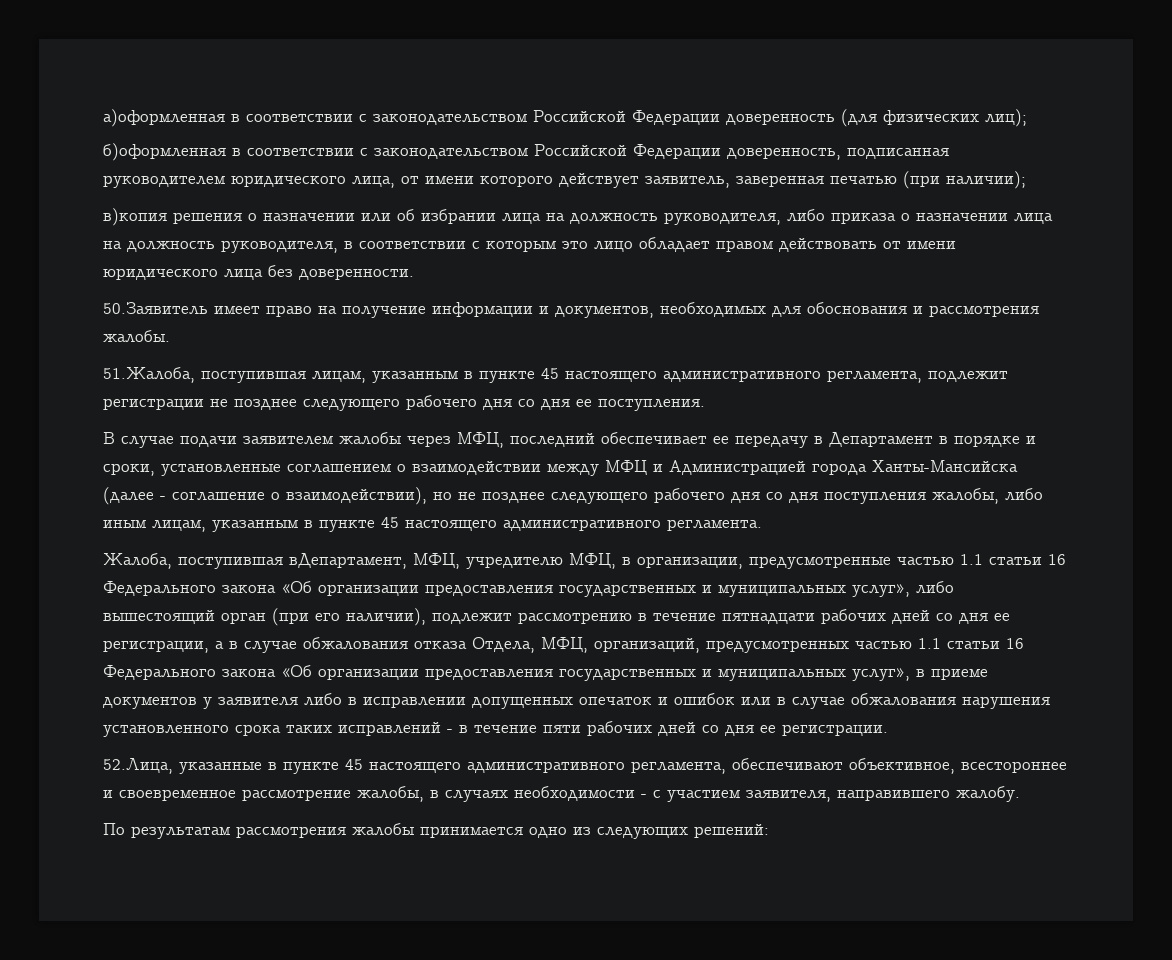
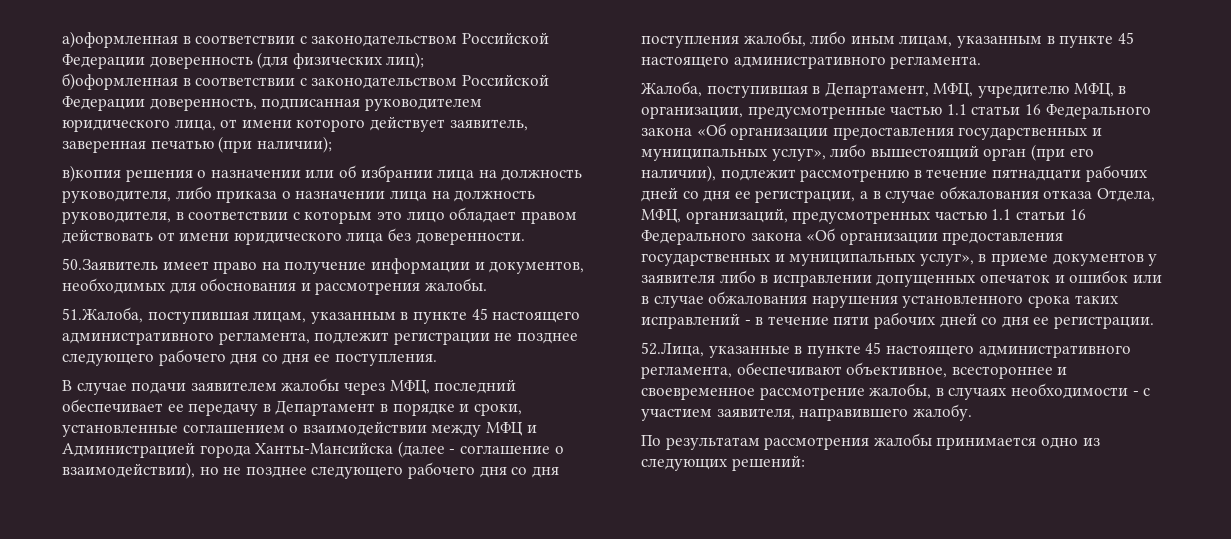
- Жалоба, поступившая вДепартамент, МФЦ, учредителю МФЦ, в организации, предусмотренные частью 1.1 статьи 16 Федерального закона «Об организации предоставления государственных и муниципальных услуг», либо вышестоящий орган (при его наличии), подлежит рассмотрению в течение пятнадцати рабочих дней со дня ее регистрации, а в случае обжалования отказа Отдела, МФЦ, организаций, предусмотренных частью 1.1 статьи 16 Федерального закона «Об организации предоставления государственных и муниципальных услуг», в приеме документов у заявителя либо в исправлении допущенных опечаток и ошибок или в случае обжалования нарушения установленного срока таких исправлений - в течение пяти рабочих дней со дня ее регистрации.
+ Жалоба, поступившая в Департамент, МФЦ, учредителю МФЦ, в организации, предусмотренные частью 1.1 статьи 16 Федерального закона «Об организации предоставления государственных и муниципальных услуг», либо вышестоящий орган (при его наличии), подлежит рассмотрению в течение пятнадцати рабочих дней со дня ее регистрации, а в случае обжалования отказа Отдела, МФЦ, организаций, предусмотренных частью 1.1 статьи 16 Федерального закона «Об организации предоставления государственных и муниципальных услуг», в приеме документов у заявителя либо в исправлении допущенных опечаток и ошибок или в случае обжалования нарушения установленного срока таких исправлений - в течение пяти рабочих дней со дня ее регистрации.

